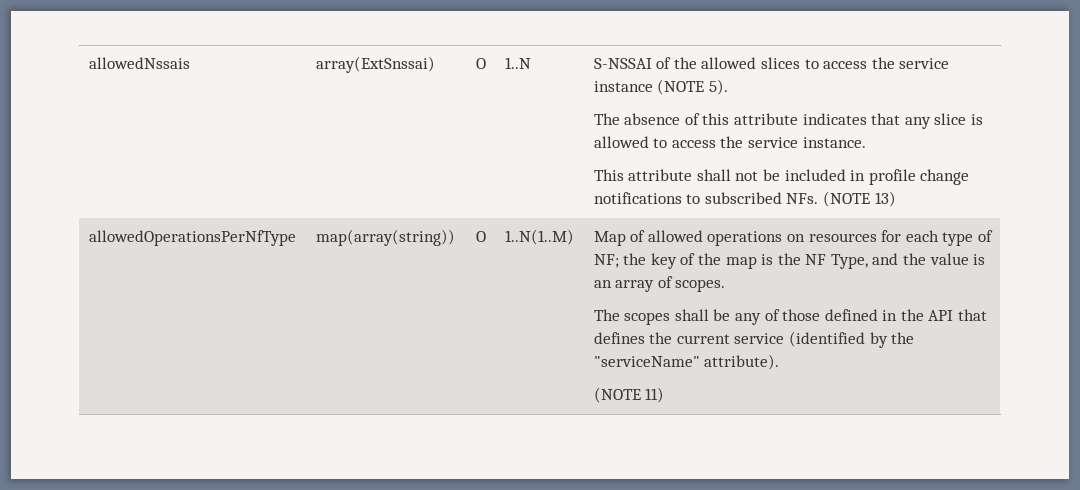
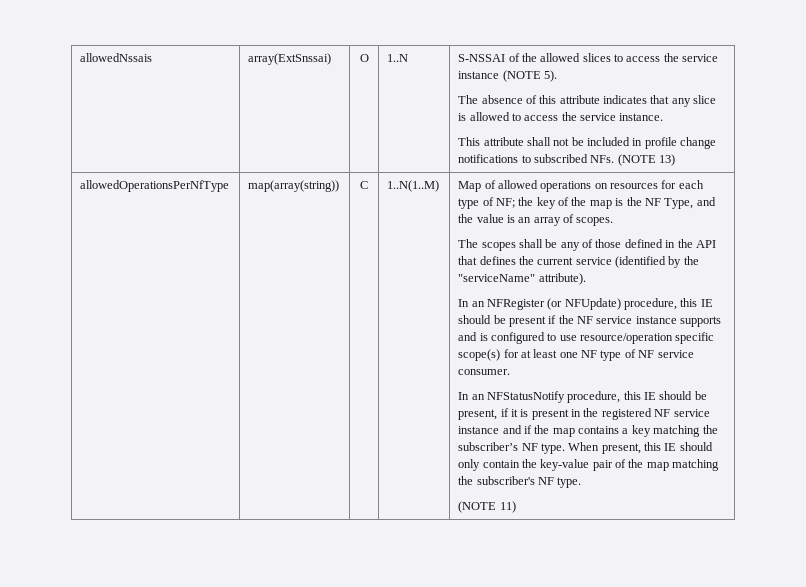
- map(array(string)) | O
+ map(array(string)) | C
+ In an NFRegister (or NFUpdate) procedure, this IE should be present if the NF service instance supports and is configured to use resource/operation specific scope(s) for at least one NF type of NF service consumer.
+ In an NFStatusNotify procedure, this IE should be present, if it is present in the registered NF service instance and if the map contains a key matching the subscriber’s NF type. When present, this IE should only contain the key-value pair of the map matching the subscriber's NF type.

